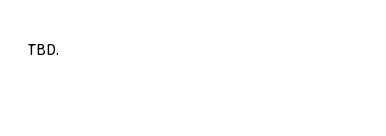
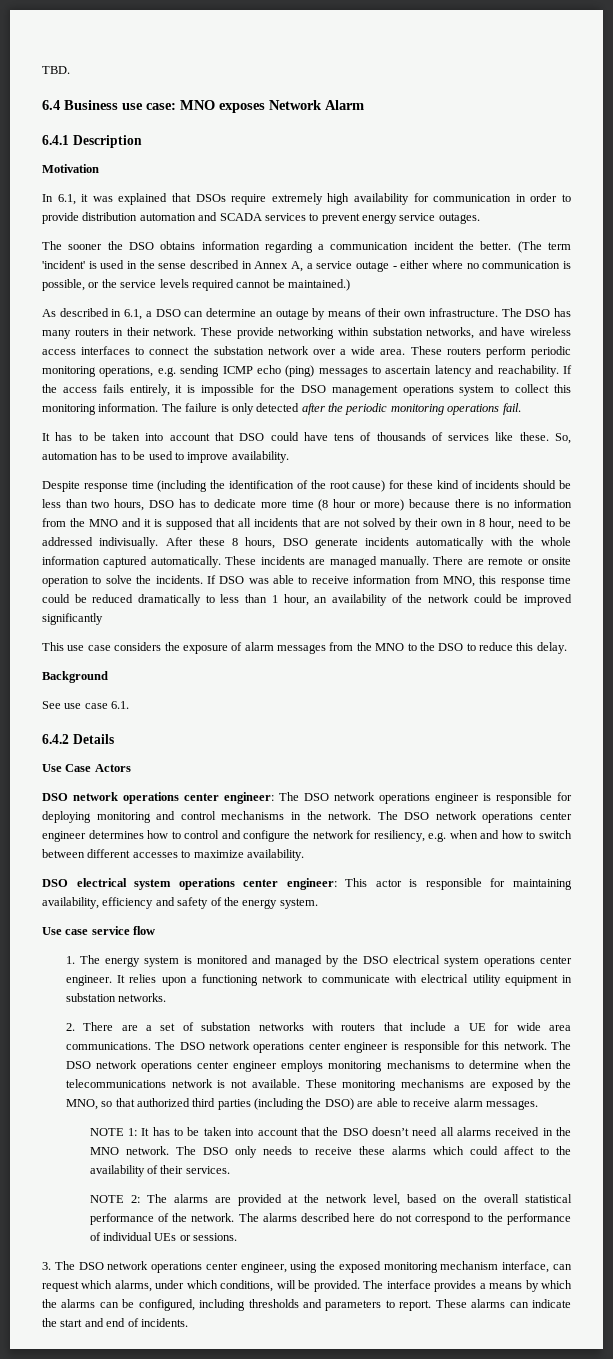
+ 6.4 Business use case: MNO exposes Network Alarm
+ 6.4.1 Description
+ Motivation
+ In 6.1, it was explained that DSOs require extremely high availability for communication in order to provide distribution automation and SCADA services to prevent energy service outages.
+ The sooner the DSO obtains information regarding a communication incident the better. (The term 'incident' is used in the sense described in Annex A, a service outage - either where no communication is possible, or the service levels required cannot be maintained.)
+ As described in 6.1, a DSO can determine an outage by means of their own infrastructure. The DSO has many routers in their network. These provide networking within substation networks, and have wireless access interfaces to connect the substation network over a wide area. These routers perform periodic monitoring operations, e.g. sending ICMP echo (ping) messages to ascertain latency and reachability. If the access fails entirely, it is impossible for the DSO management operations system to collect this monitoring information. The failure is only detected after the periodic monitoring operations fail.
+ It has to be taken into account that DSO could have tens of thousands of services like these. So, automation has to be used to improve availability.
+ Despite response time (including the identification of the root cause) for these kind of incidents should be less than two hours, DSO has to dedicate more time (8 hour or more) because there is no information from the MNO and it is supposed that all incidents that are not solved by their own in 8 hour, need to be addressed indivisually. After these 8 hours, DSO generate incidents automatically with the whole information captured automatically. These incidents are managed manually. There are remote or onsite operation to solve the incidents. If DSO was able to receive information from MNO, this response time could be reduced dramatically to less than 1 hour, an availability of the network could be improved significantly
+ This use case considers the exposure of alarm messages from the MNO to the DSO to reduce this delay.
+ Background
+ See use case 6.1.
+ 6.4.2 Details
+ Use Case Actors
+ DSO network operations center engineer: The DSO network operations engineer is responsible for deploying monitoring and control mechanisms in the network. The DSO network operations center engineer determines how to control and configure the network for resiliency, e.g. when and how to switch between different accesses to maximize availability.
+ DSO electrical system operations center engineer: This actor is responsible for maintaining availability, efficiency and safety of the energy system.
+ Use case service flow
+ 1. The energy system is monitored and managed by the DSO electrical system operations center engineer. It relies upon a functioning network to communicate with electrical utility equipment in substation networks.
+ 2. There are a set of substation networks with routers that include a UE for wide area communications. The DSO network operations center engineer is responsible for this network. The DSO network operations center engineer employs monitoring mechanisms to determine when the telecommunications network is not available. These monitoring mechanisms are exposed by the MNO, so that authorized third parties (including the DSO) are able to receive alarm messages.
+ NOTE 1: It has to be taken into account that the DSO doesn’t need all alarms received in the MNO network. The DSO only needs to receive these alarms which could affect to the availability of their services.
+ NOTE 2: The alarms are provided at the network level, based on the overall statistical performance of the network. The alarms described here do not correspond to the performance of individual UEs or sessions.
+ 3. The DSO network operations center engineer, using the exposed monitoring mechanism interface, can request which alarms, under which conditions, will be provided. The interface provides a means by which the alarms can be configured, including thresholds and parameters to report. These alarms can indicate the start and end of incidents.

